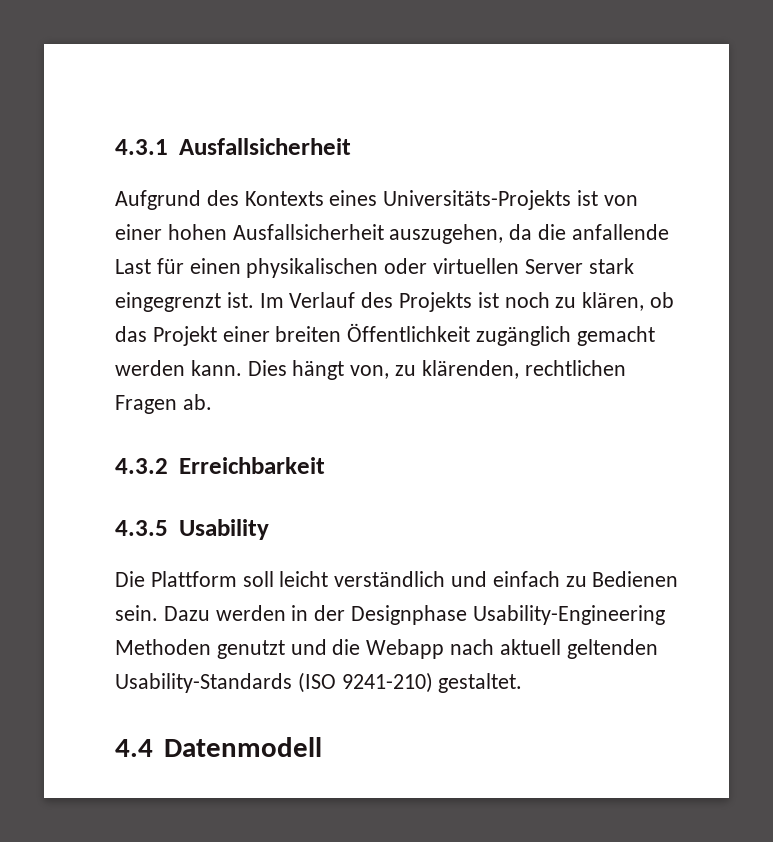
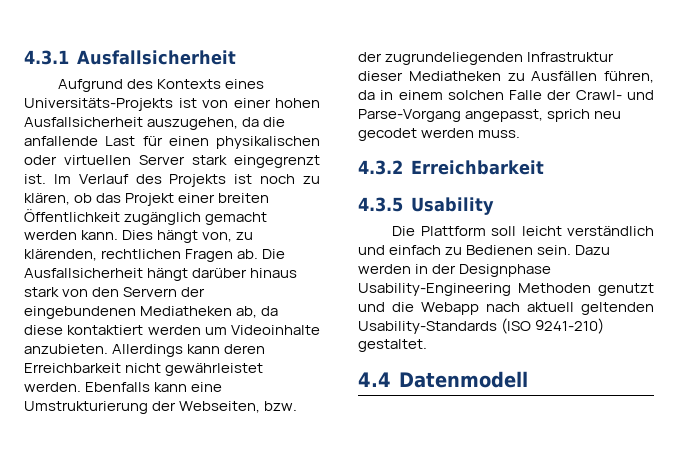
+ Die Ausfallsicherheit hängt darüber hinaus stark von den Servern der eingebundenen Mediatheken ab, da diese kontaktiert werden um Videoinhalte anzubieten. Allerdings kann deren Erreichbarkeit nicht gewährleistet werden. Ebenfalls kann eine Umstrukturierung der Webseiten, bzw. der zugrundeliegenden Infrastruktur dieser Mediatheken zu Ausfällen führen, da in einem solchen Falle der Crawl- und Parse-Vorgang angepasst, sprich neu gecodet werden muss.

